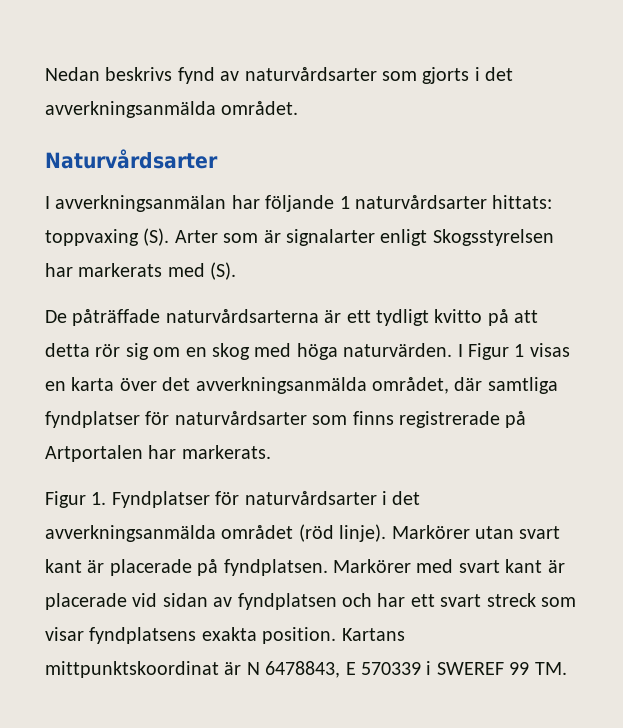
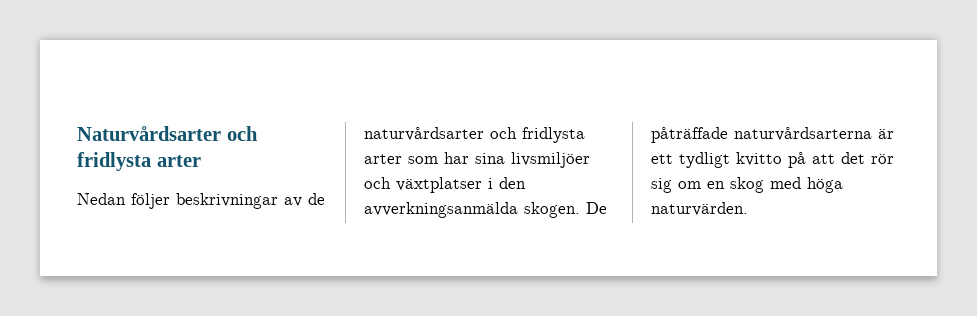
- Nedan beskrivs fynd av naturvårdsarter som gjorts i det avverkningsanmälda området.
- Naturvårdsarter
- I avverkningsanmälan har följande 1 naturvårdsarter hittats: toppvaxing (S). Arter som är signalarter enligt Skogsstyrelsen har markerats med (S).
- De påträffade naturvårdsarterna är ett tydligt kvitto på att detta rör sig om en skog med höga naturvärden. I Figur 1 visas en karta över det avverkningsanmälda området, där samtliga fyndplatser för naturvårdsarter som finns registrerade på Artportalen har markerats.
- Figur 1. Fyndplatser för naturvårdsarter i det avverkningsanmälda området (röd linje). Markörer utan svart kant är placerade på fyndplatsen. Markörer med svart kant är placerade vid sidan av fyndplatsen och har ett svart streck som visar fyndplatsens exakta position. Kartans mittpunktskoordinat är N 6478843, E 570339 i SWEREF 99 TM.
+ Naturvårdsarter och fridlysta arter
+ Nedan följer beskrivningar av de naturvårdsarter och fridlysta arter som har sina livsmiljöer och växtplatser i den avverkningsanmälda skogen. De påträffade naturvårdsarterna är ett tydligt kvitto på att det rör sig om en skog med höga naturvärden.

